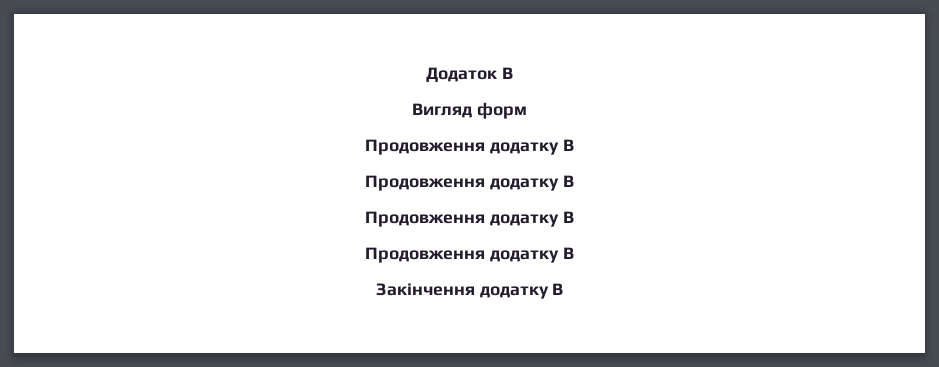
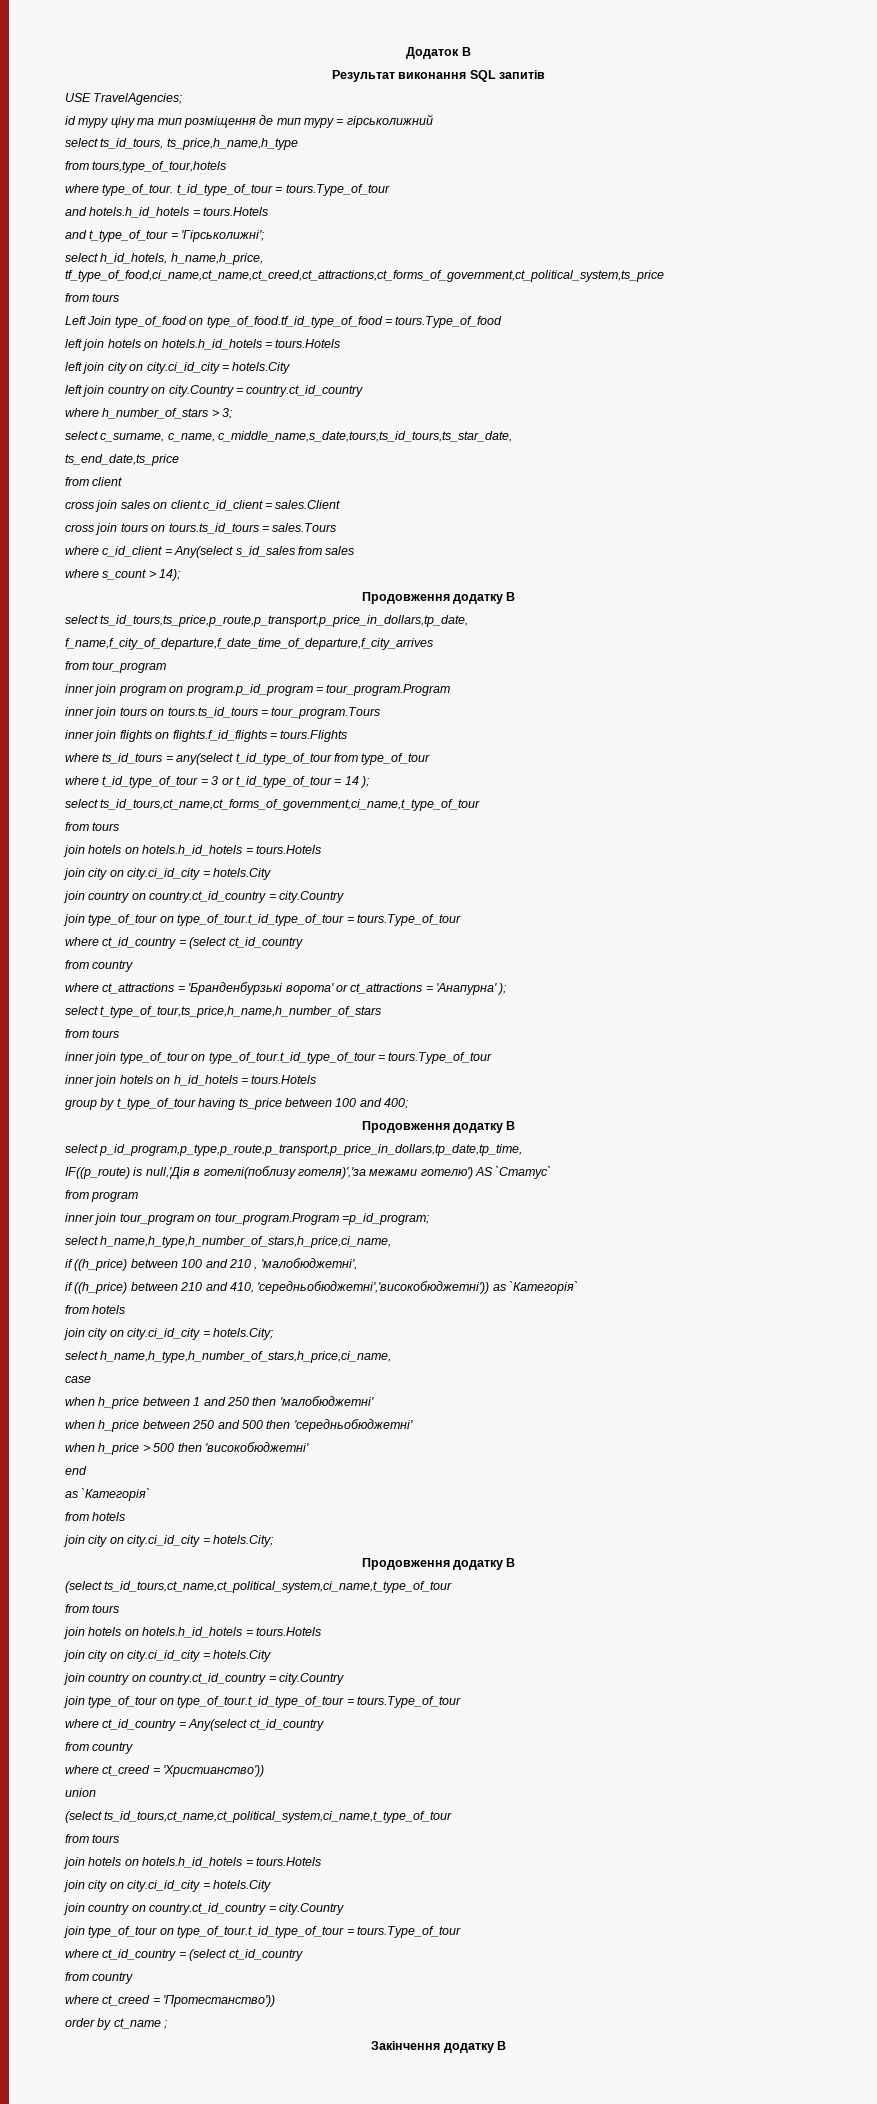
- Вигляд форм
+ Результат виконання SQL запитів
+ USE TravelAgencies;
+ id туру ціну та тип розміщення де тип туру = гірськолижний
+ select ts_id_tours, ts_price,h_name,h_type
+ from tours,type_of_tour,hotels
+ where type_of_tour. t_id_type_of_tour = tours.Type_of_tour
+ and hotels.h_id_hotels = tours.Hotels
+ and t_type_of_tour = 'Гірськолижні';
+ select h_id_hotels, h_name,h_price, tf_type_of_food,ci_name,ct_name,ct_creed,ct_attractions,ct_forms_of_government,ct_political_system,ts_price
+ from tours
+ Left Join type_of_food on type_of_food.tf_id_type_of_food = tours.Type_of_food
+ left join hotels on hotels.h_id_hotels = tours.Hotels
+ left join city on city.ci_id_city = hotels.City
+ left join country on city.Country = country.ct_id_country
+ where h_number_of_stars > 3;
+ select c_surname, c_name, c_middle_name,s_date,tours,ts_id_tours,ts_star_date,
+ ts_end_date,ts_price
+ from client
+ cross join sales on client.c_id_client = sales.Client
+ cross join tours on tours.ts_id_tours = sales.Tours
+ where c_id_client = Any(select s_id_sales from sales
+ where s_count > 14);
  Продовження додатку В
+ select ts_id_tours,ts_price,p_route,p_transport,p_price_in_dollars,tp_date,
+ f_name,f_city_of_departure,f_date_time_of_departure,f_city_arrives
+ from tour_program
+ inner join program on program.p_id_program = tour_program.Program
+ inner join tours on tours.ts_id_tours = tour_program.Tours
+ inner join flights on flights.f_id_flights = tours.Flights
+ where ts_id_tours = any(select t_id_type_of_tour from type_of_tour
+ where t_id_type_of_tour = 3 or t_id_type_of_tour = 14 );
+ select ts_id_tours,ct_name,ct_forms_of_government,ci_name,t_type_of_tour
+ from tours
+ join hotels on hotels.h_id_hotels = tours.Hotels
+ join city on city.ci_id_city = hotels.City
+ join country on country.ct_id_country = city.Country
+ join type_of_tour on type_of_tour.t_id_type_of_tour = tours.Type_of_tour
+ where ct_id_country = (select ct_id_country
+ from country
+ where ct_attractions = 'Бранденбурзькі ворота' or ct_attractions = 'Анапурна' );
+ select t_type_of_tour,ts_price,h_name,h_number_of_stars
+ from tours
+ inner join type_of_tour on type_of_tour.t_id_type_of_tour = tours.Type_of_tour
+ inner join hotels on h_id_hotels = tours.Hotels
+ group by t_type_of_tour having ts_price between 100 and 400;
  Продовження додатку В
+ select p_id_program,p_type,p_route,p_transport,p_price_in_dollars,tp_date,tp_time,
+ IF((p_route) is null,'Дія в готелі(поблизу готеля)','за межами готелю') AS `Статус`
+ from program
+ inner join tour_program on tour_program.Program =p_id_program;
+ select h_name,h_type,h_number_of_stars,h_price,ci_name,
+ if ((h_price) between 100 and 210 , 'малобюджетні',
+ if ((h_price) between 210 and 410, 'середньобюджетні','високобюджетні')) as `Категорія`
+ from hotels
+ join city on city.ci_id_city = hotels.City;
+ select h_name,h_type,h_number_of_stars,h_price,ci_name,
+ case
+ when h_price between 1 and 250 then 'малобюджетні'
+ when h_price between 250 and 500 then 'середньобюджетні'
+ when h_price > 500 then 'високобюджетні'
+ end
+ as `Категорія`
+ from hotels
+ join city on city.ci_id_city = hotels.City;
  Продовження додатку В
- Продовження додатку В
+ (select ts_id_tours,ct_name,ct_political_system,ci_name,t_type_of_tour
+ from tours
+ join hotels on hotels.h_id_hotels = tours.Hotels
+ join city on city.ci_id_city = hotels.City
+ join country on country.ct_id_country = city.Country
+ join type_of_tour on type_of_tour.t_id_type_of_tour = tours.Type_of_tour
+ where ct_id_country = Any(select ct_id_country
+ from country
+ where ct_creed = 'Христианство'))
+ union
+ (select ts_id_tours,ct_name,ct_political_system,ci_name,t_type_of_tour
+ from tours
+ join hotels on hotels.h_id_hotels = tours.Hotels
+ join city on city.ci_id_city = hotels.City
+ join country on country.ct_id_country = city.Country
+ join type_of_tour on type_of_tour.t_id_type_of_tour = tours.Type_of_tour
+ where ct_id_country = (select ct_id_country
+ from country
+ where ct_creed = 'Протестанство'))
+ order by ct_name ;

